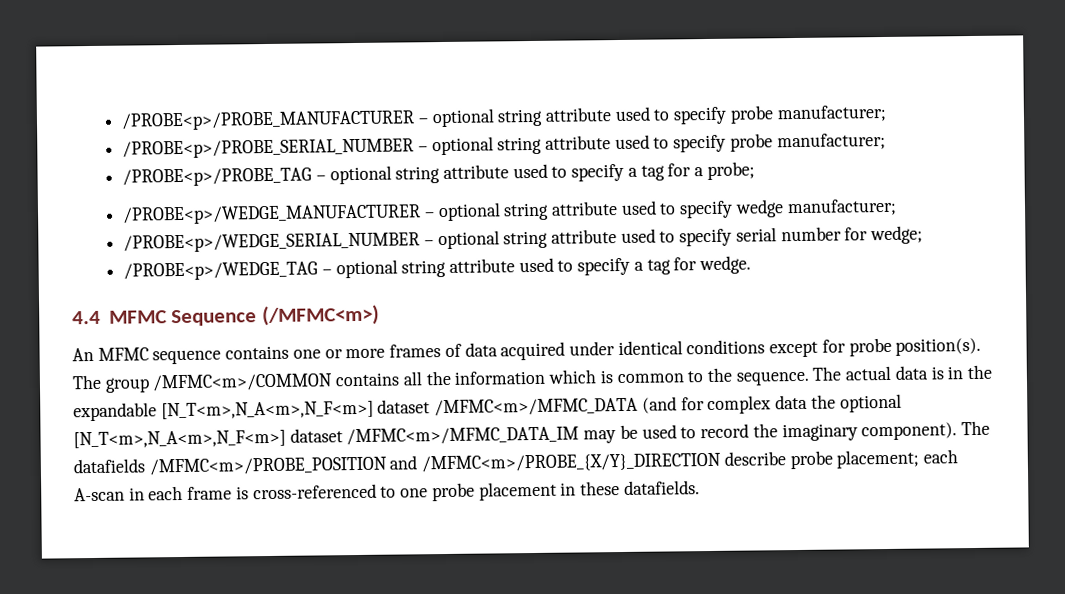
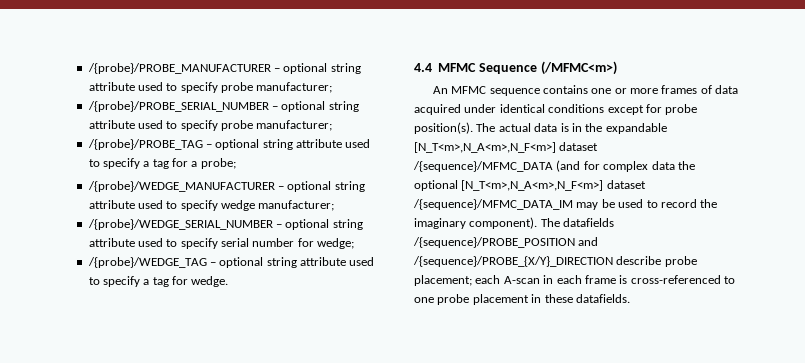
- /PROBE<p>/PROBE_MANUFACTURER – optional string attribute used to specify probe manufacturer;
- /PROBE<p>/PROBE_SERIAL_NUMBER – optional string attribute used to specify probe manufacturer;
- /PROBE<p>/PROBE_TAG – optional string attribute used to specify a tag for a probe;
+ /{probe}/PROBE_MANUFACTURER – optional string attribute used to specify probe manufacturer;
+ /{probe}/PROBE_SERIAL_NUMBER – optional string attribute used to specify probe manufacturer;
+ /{probe}/PROBE_TAG – optional string attribute used to specify a tag for a probe;
- /PROBE<p>/WEDGE_MANUFACTURER – optional string attribute used to specify wedge manufacturer;
+ /{probe}/WEDGE_MANUFACTURER – optional string attribute used to specify wedge manufacturer;
- /PROBE<p>/WEDGE_SERIAL_NUMBER – optional string attribute used to specify serial number for wedge;
+ /{probe}/WEDGE_SERIAL_NUMBER – optional string attribute used to specify serial number for wedge;
- /PROBE<p>/WEDGE_TAG – optional string attribute used to specify a tag for wedge.
+ /{probe}/WEDGE_TAG – optional string attribute used to specify a tag for wedge.
- The group /MFMC<m>/COMMON contains all the information which is common to the sequence. The actual data is in the expandable [N_T<m>,N_A<m>,N_F<m>] dataset /MFMC<m>/MFMC_DATA (and for complex data the optional [N_T<m>,N_A<m>,N_F<m>] dataset /MFMC<m>/MFMC_DATA_IM may be used to record the imaginary component).
+ The actual data is in the expandable [N_T<m>,N_A<m>,N_F<m>] dataset /{sequence}/MFMC_DATA (and for complex data the optional [N_T<m>,N_A<m>,N_F<m>] dataset /{sequence}/MFMC_DATA_IM may be used to record the imaginary component).
- The datafields /MFMC<m>/PROBE_POSITION and /MFMC<m>/PROBE_{X/Y}_DIRECTION describe probe placement; each A-scan in each frame is cross-referenced to one probe placement in these datafields.
+ The datafields /{sequence}/PROBE_POSITION and /{sequence}/PROBE_{X/Y}_DIRECTION describe probe placement; each A-scan in each frame is cross-referenced to one probe placement in these datafields.

